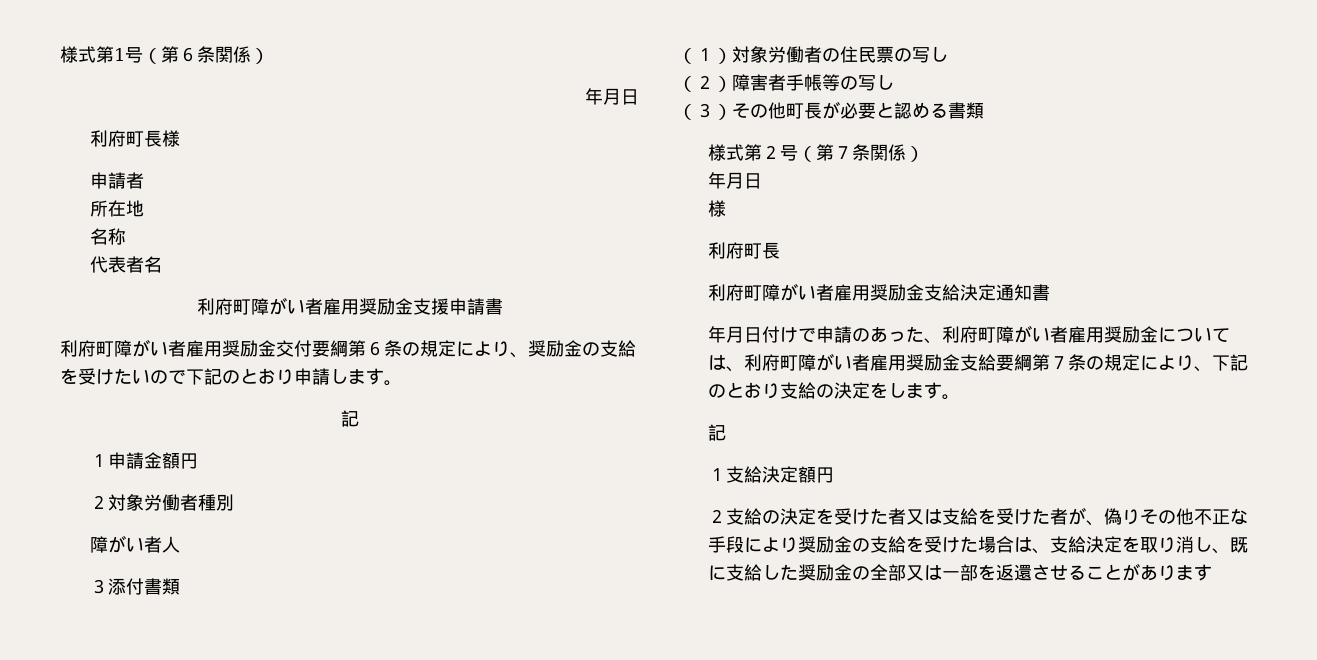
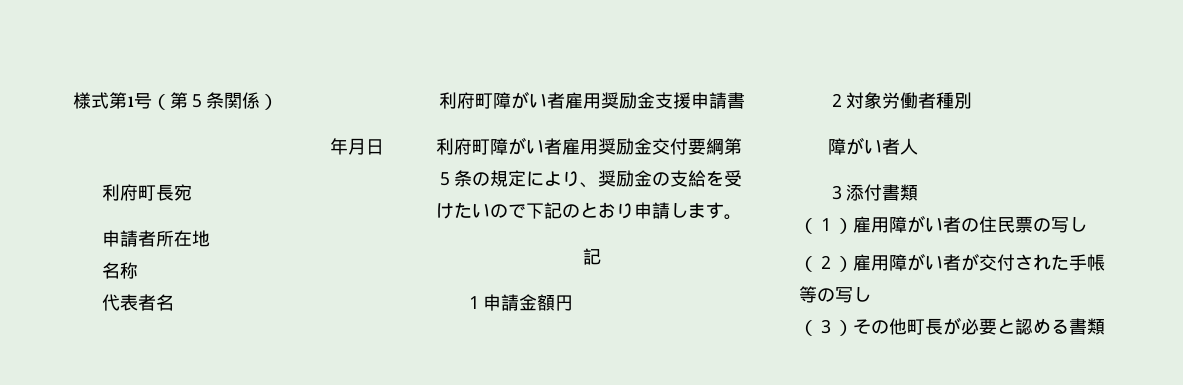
- 様式第1号（第６条関係）
+ 様式第1号（第５条関係）
- 利府町長様
+ 利府町長宛
- 申請者
- 所在地
+ 申請者所在地
- 利府町障がい者雇用奨励金交付要綱第６条の規定により、奨励金の支給を受けたいので下記のとおり申請します。
+ 利府町障がい者雇用奨励金交付要綱第５条の規定により、奨励金の支給を受けたいので下記のとおり申請します。
- （１）対象労働者の住民票の写し
+ （１）雇用障がい者の住民票の写し
- （２）障害者手帳等の写し
+ （２）雇用障がい者が交付された手帳等の写し
- 様式第２号（第７条関係）
- 年月日
- 様
- 利府町長
- 利府町障がい者雇用奨励金支給決定通知書
- 年月日付けで申請のあった、利府町障がい者雇用奨励金については、利府町障がい者雇用奨励金支給要綱第７条の規定により、下記のとおり支給の決定をします。
- 記
- １支給決定額円
- ２支給の決定を受けた者又は支給を受けた者が、偽りその他不正な手段により奨励金の支給を受けた場合は、支給決定を取り消し、既に支給した奨励金の全部又は一部を返還させることがあります

